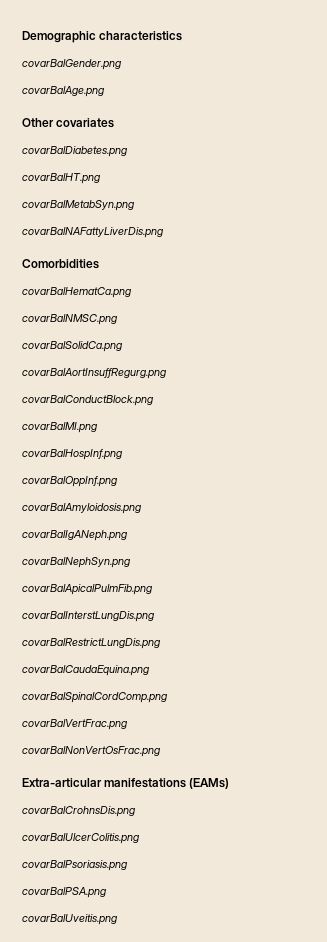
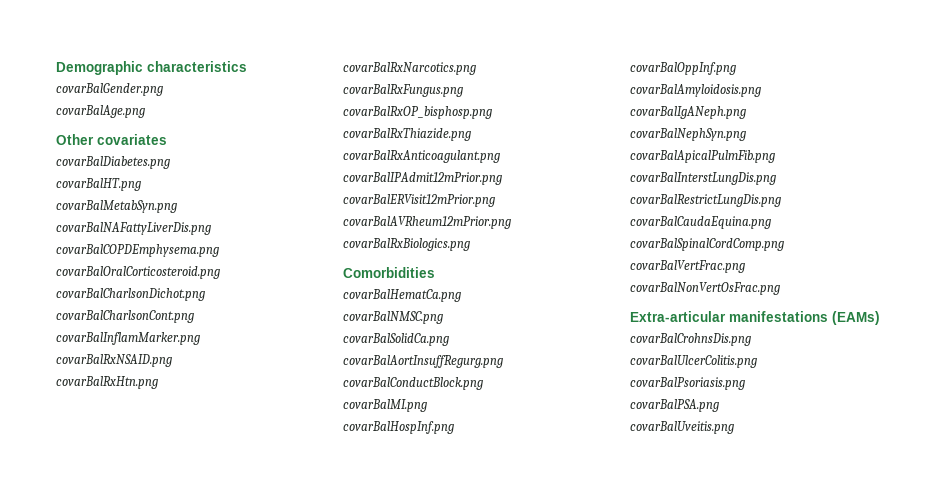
+ covarBalCOPDEmphysema.png
+ covarBalOralCorticosteroid.png
+ covarBalCharlsonDichot.png
+ covarBalCharlsonCont.png
+ covarBalInflamMarker.png
+ covarBalRxNSAID.png
+ covarBalRxHtn.png
+ covarBalRxNarcotics.png
+ covarBalRxFungus.png
+ covarBalRxOP_bisphosp.png
+ covarBalRxThiazide.png
+ covarBalRxAnticoagulant.png
+ covarBalIPAdmit12mPrior.png
+ covarBalERVisit12mPrior.png
+ covarBalAVRheum12mPrior.png
+ covarBalRxBiologics.png

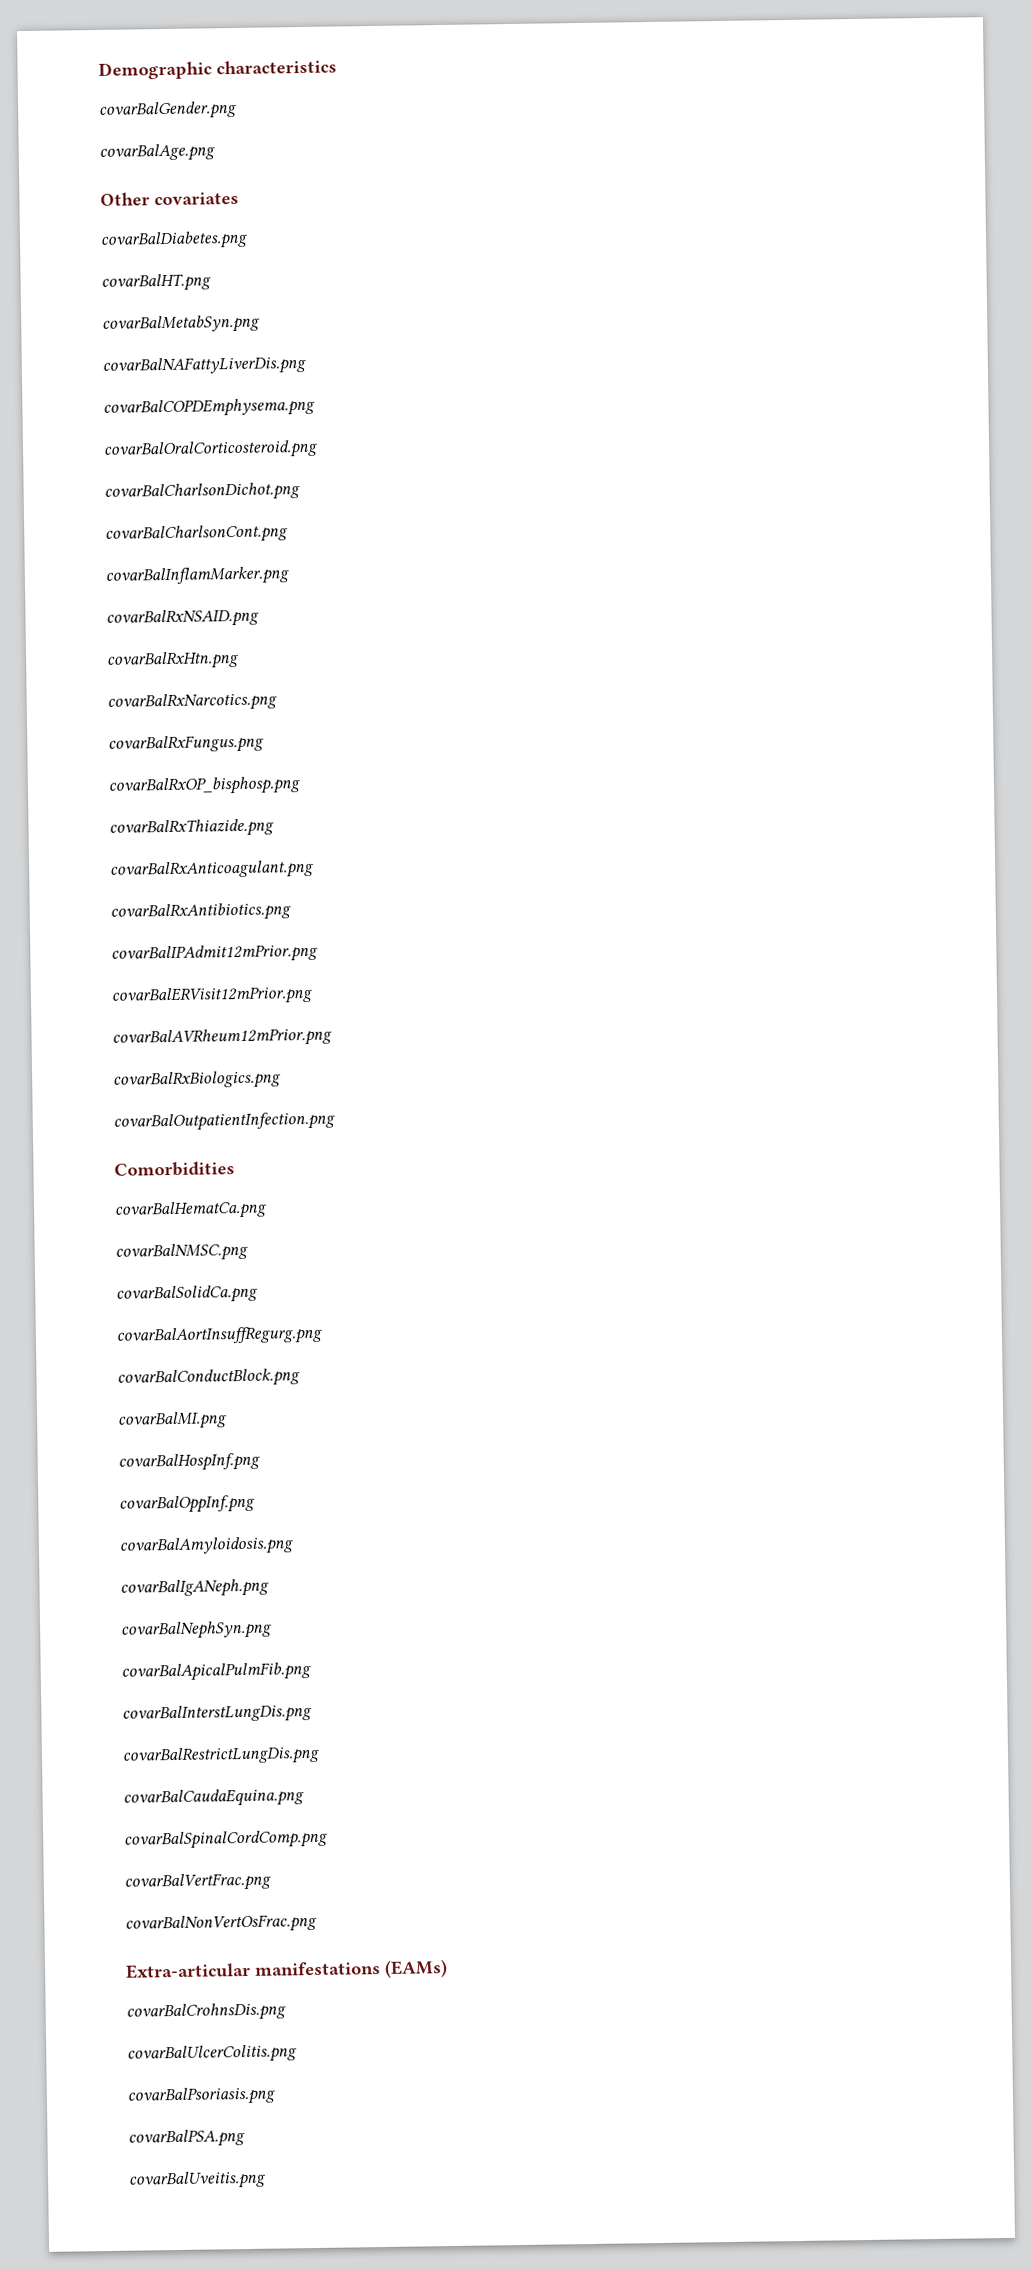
+ covarBalRxAntibiotics.png
+ covarBalOutpatientInfection.png

